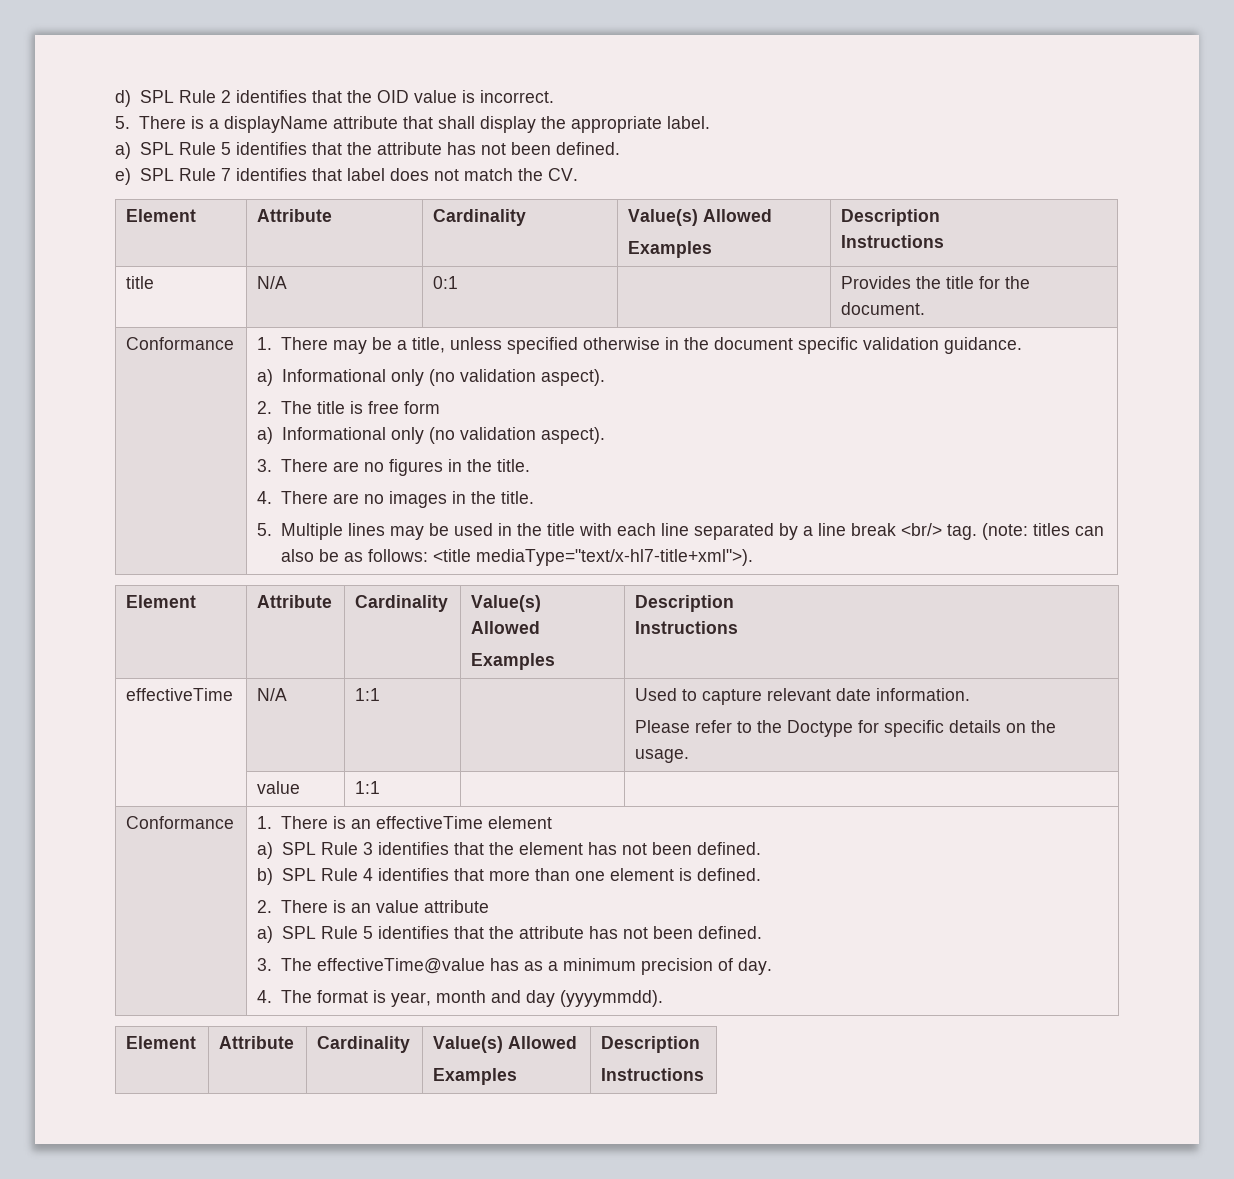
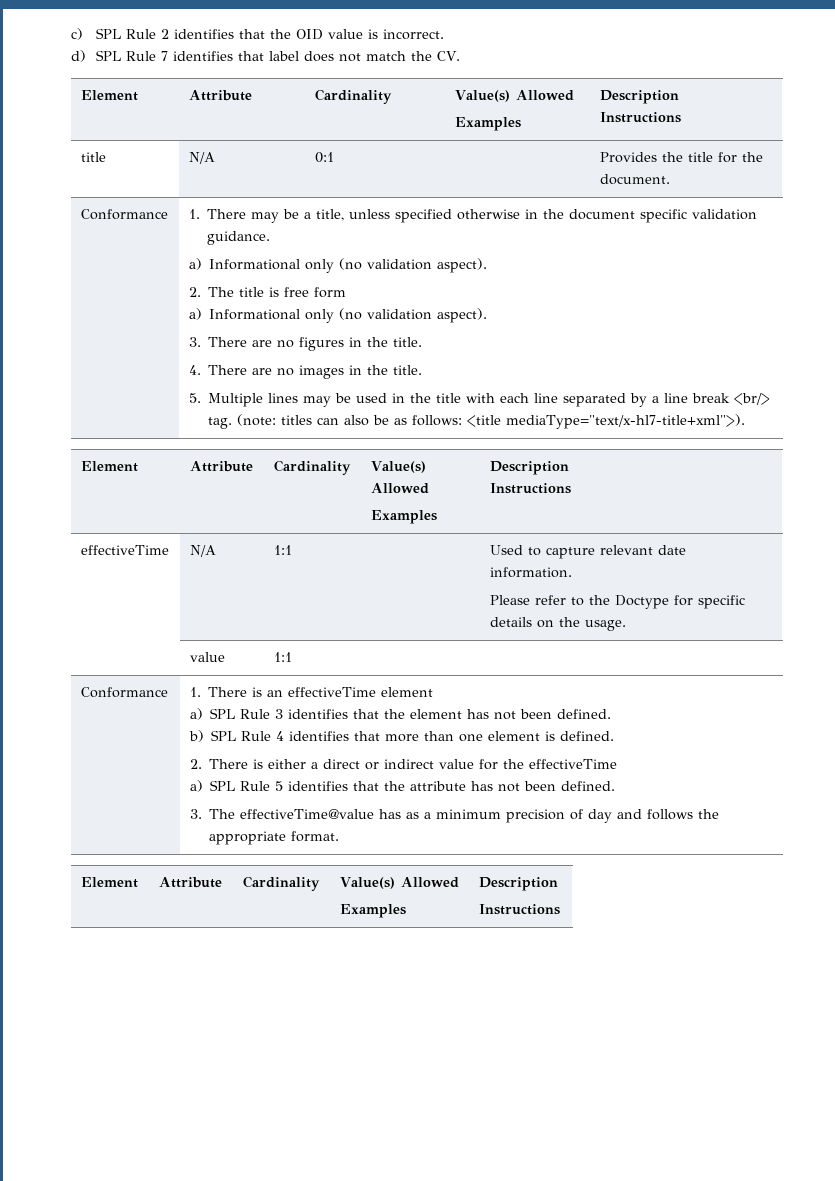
- d) SPL Rule 2 identifies that the OID value is incorrect.
+ c) SPL Rule 2 identifies that the OID value is incorrect.
- 5. There is a displayName attribute that shall display the appropriate label.
- a) SPL Rule 5 identifies that the attribute has not been defined.
- e) SPL Rule 7 identifies that label does not match the CV.
+ d) SPL Rule 7 identifies that label does not match the CV.
- 2. There is an value attribute
+ 2. There is either a direct or indirect value for the effectiveTime
- 3. The effectiveTime@value has as a minimum precision of day.
- 4. The format is year, month and day (yyyymmdd).
+ 3. The effectiveTime@value has as a minimum precision of day and follows the appropriate format.

